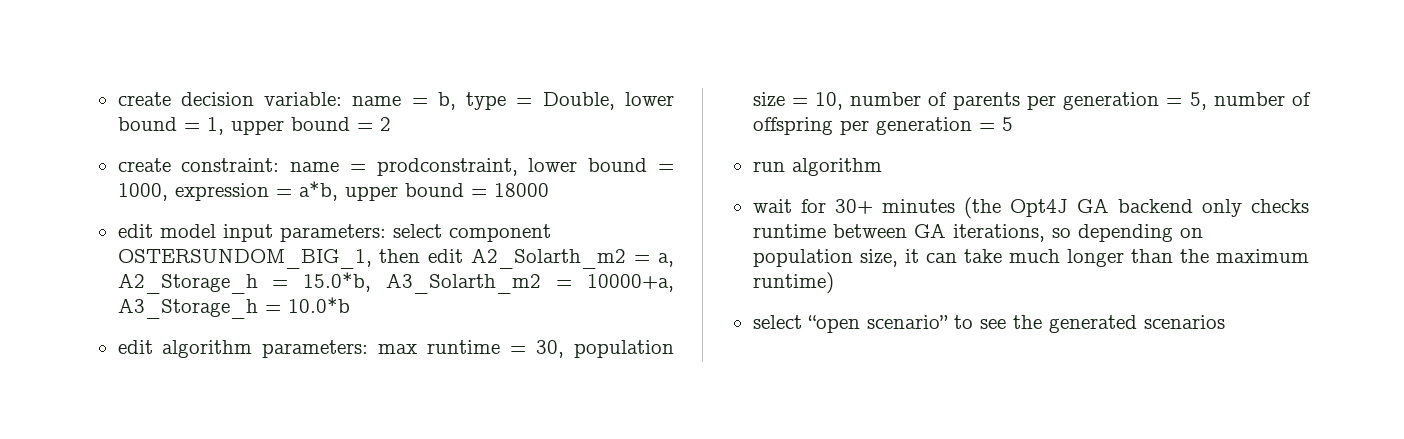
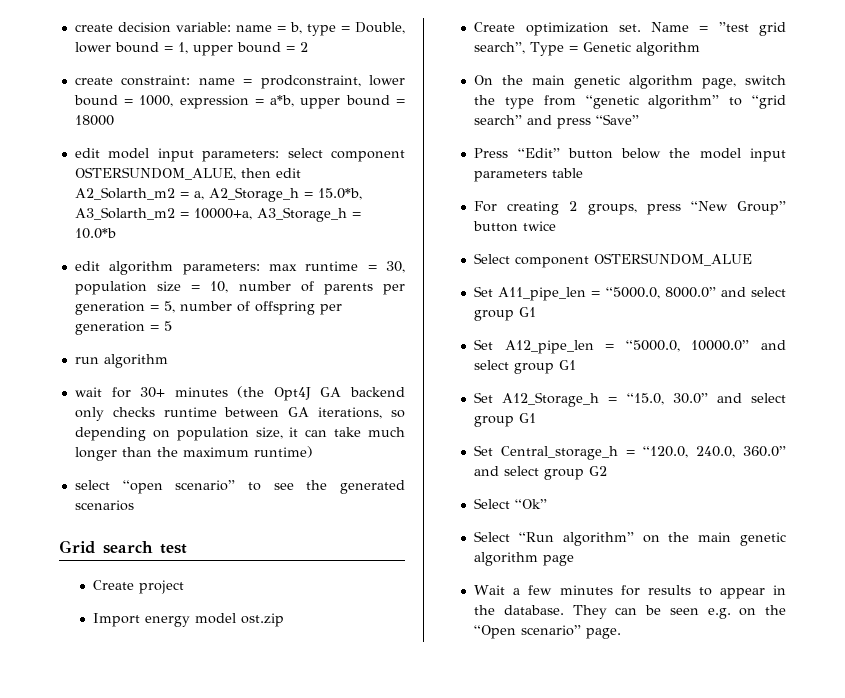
- edit model input parameters: select component OSTERSUNDOM_BIG_1, then edit A2_Solarth_m2 = a, A2_Storage_h = 15.0*b, A3_Solarth_m2 = 10000+a, A3_Storage_h = 10.0*b
+ edit model input parameters: select component OSTERSUNDOM_ALUE, then edit A2_Solarth_m2 = a, A2_Storage_h = 15.0*b, A3_Solarth_m2 = 10000+a, A3_Storage_h = 10.0*b
+ Grid search test
+ Create project
+ Import energy model ost.zip
+ Create optimization set. Name = ”test grid search”, Type = Genetic algorithm
+ On the main genetic algorithm page, switch the type from “genetic algorithm” to “grid search” and press “Save”
+ Press “Edit” button below the model input parameters table
+ For creating 2 groups, press “New Group” button twice
+ Select component OSTERSUNDOM_ALUE
+ Set A11_pipe_len = “5000.0, 8000.0” and select group G1
+ Set A12_pipe_len = “5000.0, 10000.0” and select group G1
+ Set A12_Storage_h = “15.0, 30.0” and select group G1
+ Set Central_storage_h = “120.0, 240.0, 360.0” and select group G2
+ Select “Ok”
+ Select “Run algorithm” on the main genetic algorithm page
+ Wait a few minutes for results to appear in the database. They can be seen e.g. on the “Open scenario” page.

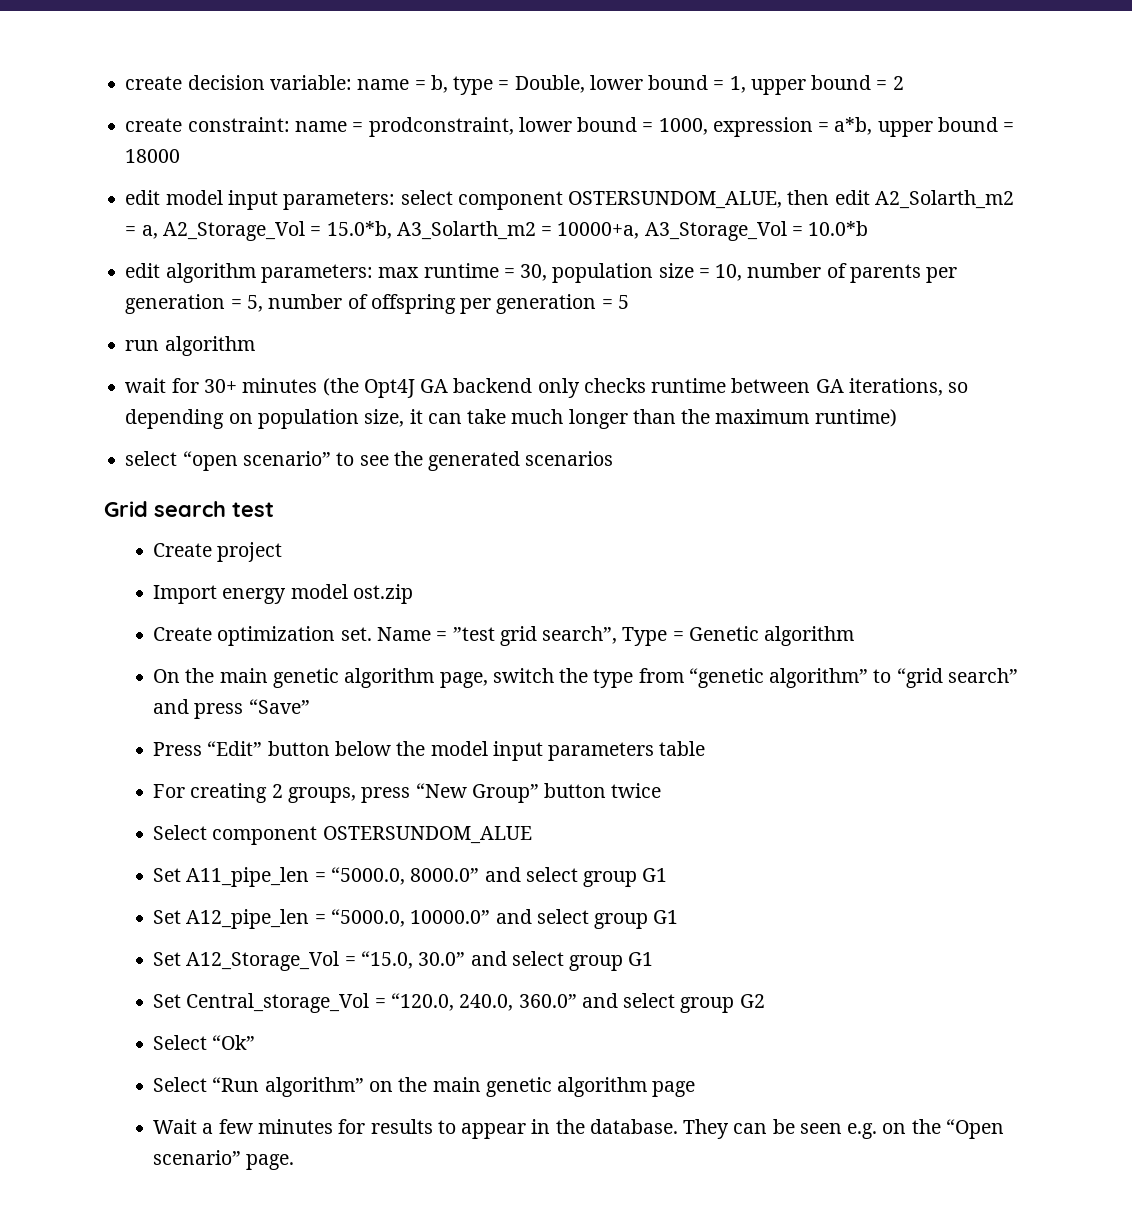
- edit model input parameters: select component OSTERSUNDOM_ALUE, then edit A2_Solarth_m2 = a, A2_Storage_h = 15.0*b, A3_Solarth_m2 = 10000+a, A3_Storage_h = 10.0*b
+ edit model input parameters: select component OSTERSUNDOM_ALUE, then edit A2_Solarth_m2 = a, A2_Storage_Vol = 15.0*b, A3_Solarth_m2 = 10000+a, A3_Storage_Vol = 10.0*b
- Set A12_Storage_h = “15.0, 30.0” and select group G1
+ Set A12_Storage_Vol = “15.0, 30.0” and select group G1
- Set Central_storage_h = “120.0, 240.0, 360.0” and select group G2
+ Set Central_storage_Vol = “120.0, 240.0, 360.0” and select group G2

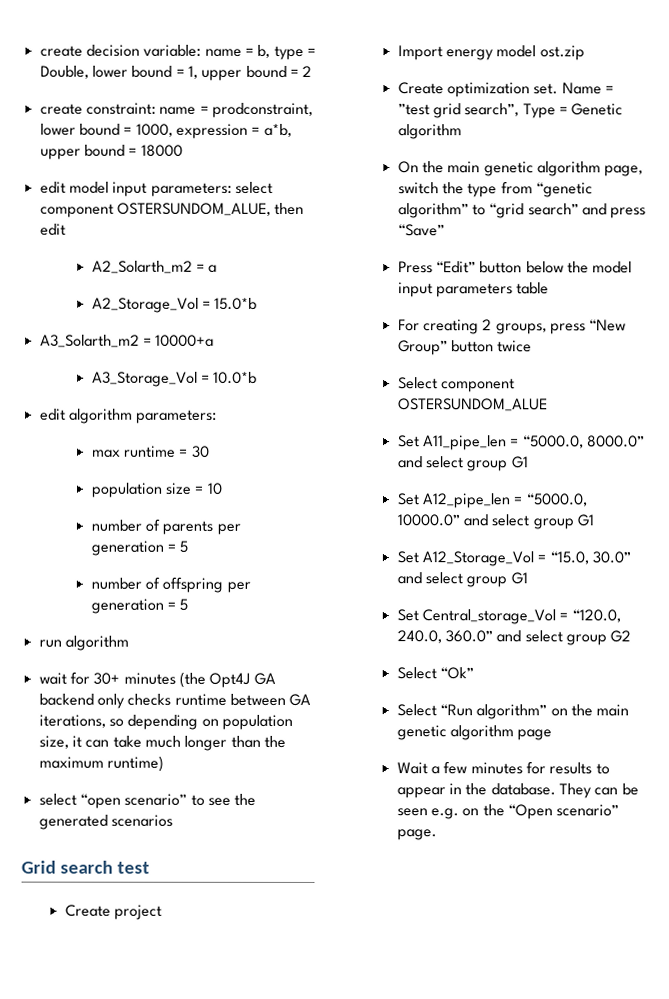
- edit model input parameters: select component OSTERSUNDOM_ALUE, then edit A2_Solarth_m2 = a, A2_Storage_Vol = 15.0*b, A3_Solarth_m2 = 10000+a, A3_Storage_Vol = 10.0*b
+ edit model input parameters: select component OSTERSUNDOM_ALUE, then edit
+ A2_Solarth_m2 = a
+ A2_Storage_Vol = 15.0*b
+ A3_Solarth_m2 = 10000+a
+ A3_Storage_Vol = 10.0*b
- edit algorithm parameters: max runtime = 30, population size = 10, number of parents per generation = 5, number of offspring per generation = 5
+ edit algorithm parameters:
+ max runtime = 30
+ population size = 10
+ number of parents per generation = 5
+ number of offspring per generation = 5

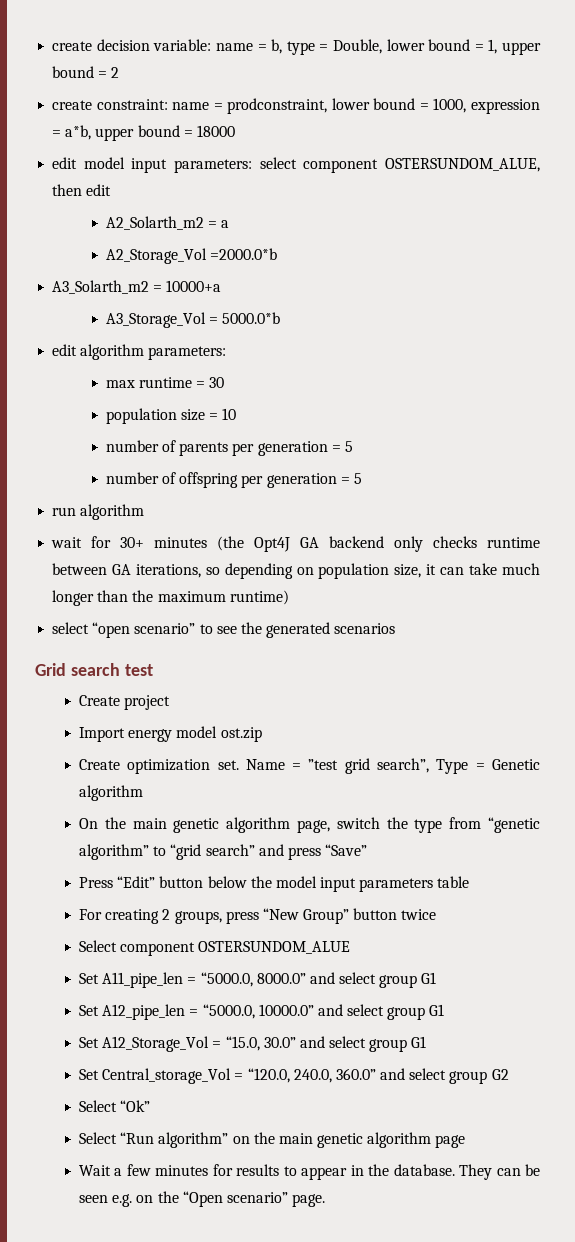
- A2_Storage_Vol = 15.0*b
+ A2_Storage_Vol =2000.0*b
- A3_Storage_Vol = 10.0*b
+ A3_Storage_Vol = 5000.0*b

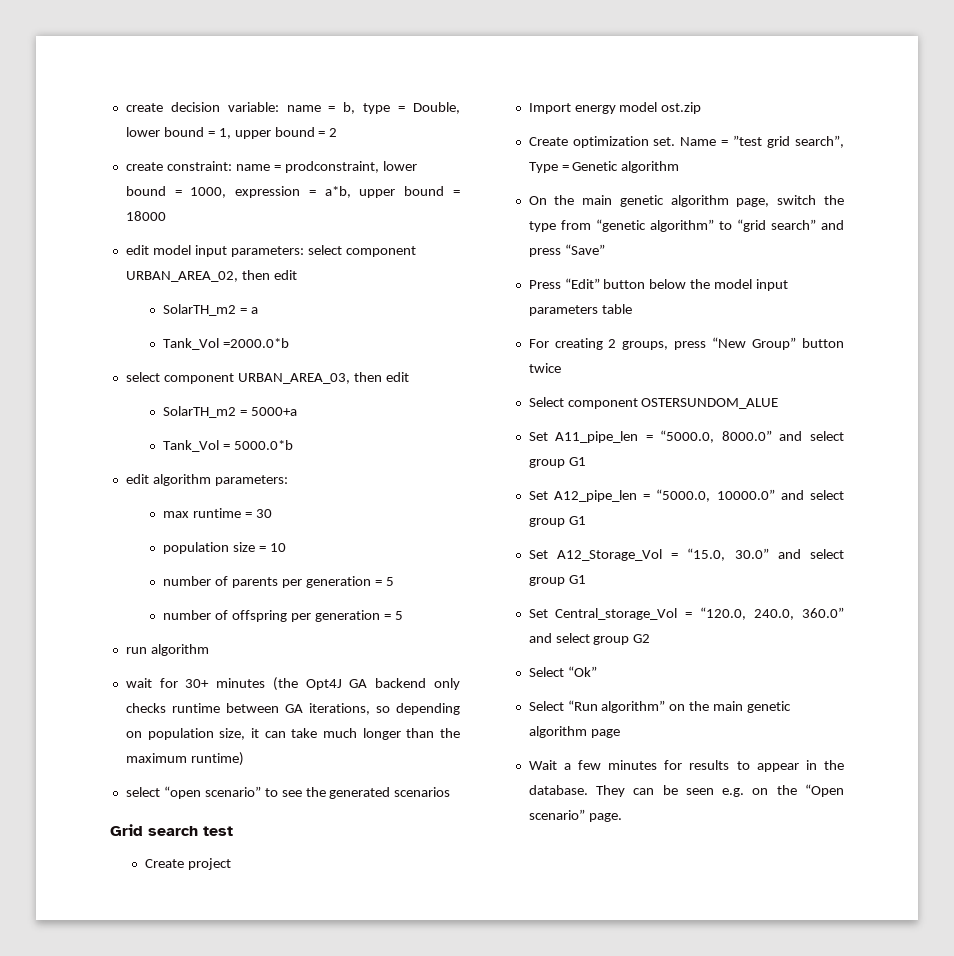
- edit model input parameters: select component OSTERSUNDOM_ALUE, then edit
- A2_Solarth_m2 = a
+ edit model input parameters: select component URBAN_AREA_02, then edit
+ SolarTH_m2 = a
- A2_Storage_Vol =2000.0*b
+ Tank_Vol =2000.0*b
- A3_Solarth_m2 = 10000+a
- A3_Storage_Vol = 5000.0*b
+ select component URBAN_AREA_03, then edit
+ SolarTH_m2 = 5000+a
+ Tank_Vol = 5000.0*b

